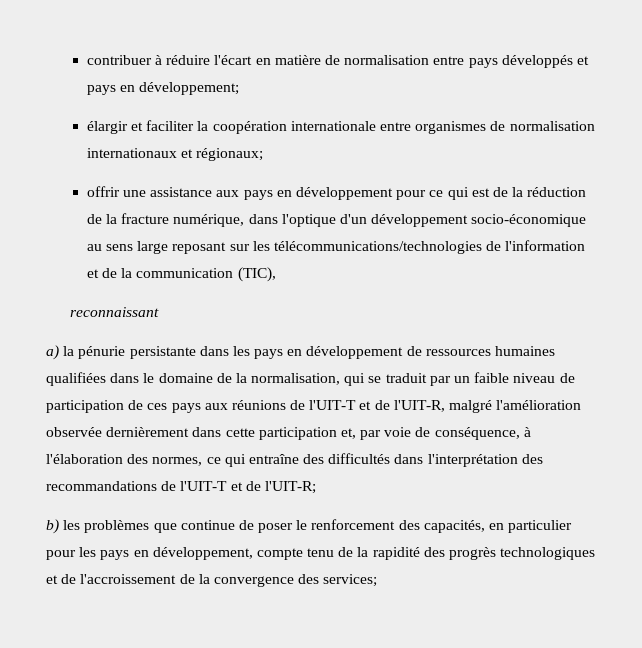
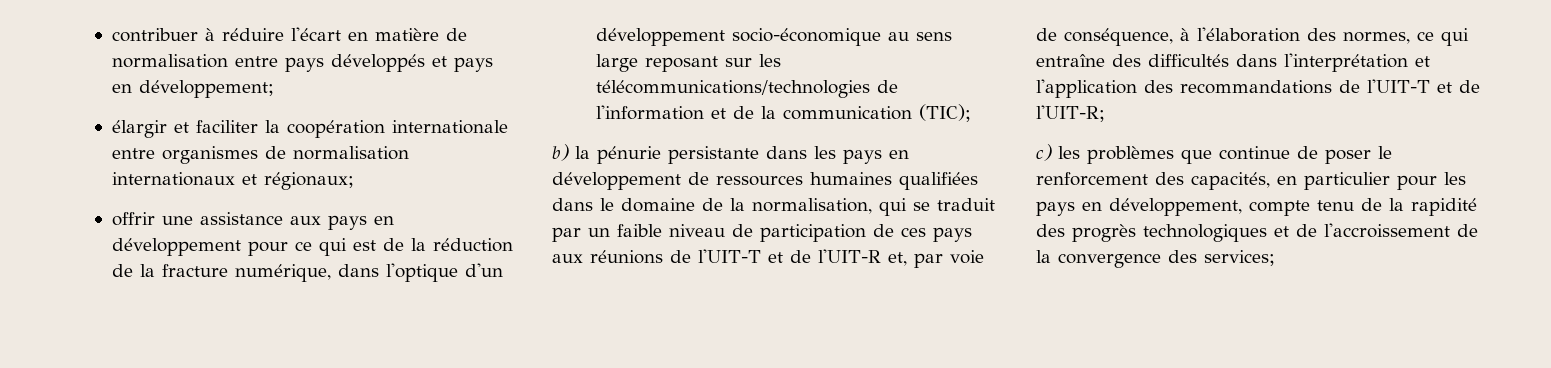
- offrir une assistance aux pays en développement pour ce qui est de la réduction de la fracture numérique, dans l'optique d'un développement socio-économique au sens large reposant sur les télécommunications/technologies de l'information et de la communication (TIC),
- reconnaissant
- a) la pénurie persistante dans les pays en développement de ressources humaines qualifiées dans le domaine de la normalisation, qui se traduit par un faible niveau de participation de ces pays aux réunions de l'UIT-T et de l'UIT-R, malgré l'amélioration observée dernièrement dans cette participation et, par voie de conséquence, à l'élaboration des normes, ce qui entraîne des difficultés dans l'interprétation des recommandations de l'UIT-T et de l'UIT-R;
+ offrir une assistance aux pays en développement pour ce qui est de la réduction de la fracture numérique, dans l'optique d'un développement socio-économique au sens large reposant sur les télécommunications/technologies de l'information et de la communication (TIC);
+ b) la pénurie persistante dans les pays en développement de ressources humaines qualifiées dans le domaine de la normalisation, qui se traduit par un faible niveau de participation de ces pays aux réunions de l'UIT-T et de l'UIT-R et, par voie de conséquence, à l'élaboration des normes, ce qui entraîne des difficultés dans l'interprétation et l'application des recommandations de l'UIT-T et de l'UIT-R;
- b) les problèmes que continue de poser le renforcement des capacités, en particulier pour les pays en développement, compte tenu de la rapidité des progrès technologiques et de l'accroissement de la convergence des services;
+ c) les problèmes que continue de poser le renforcement des capacités, en particulier pour les pays en développement, compte tenu de la rapidité des progrès technologiques et de l'accroissement de la convergence des services;

